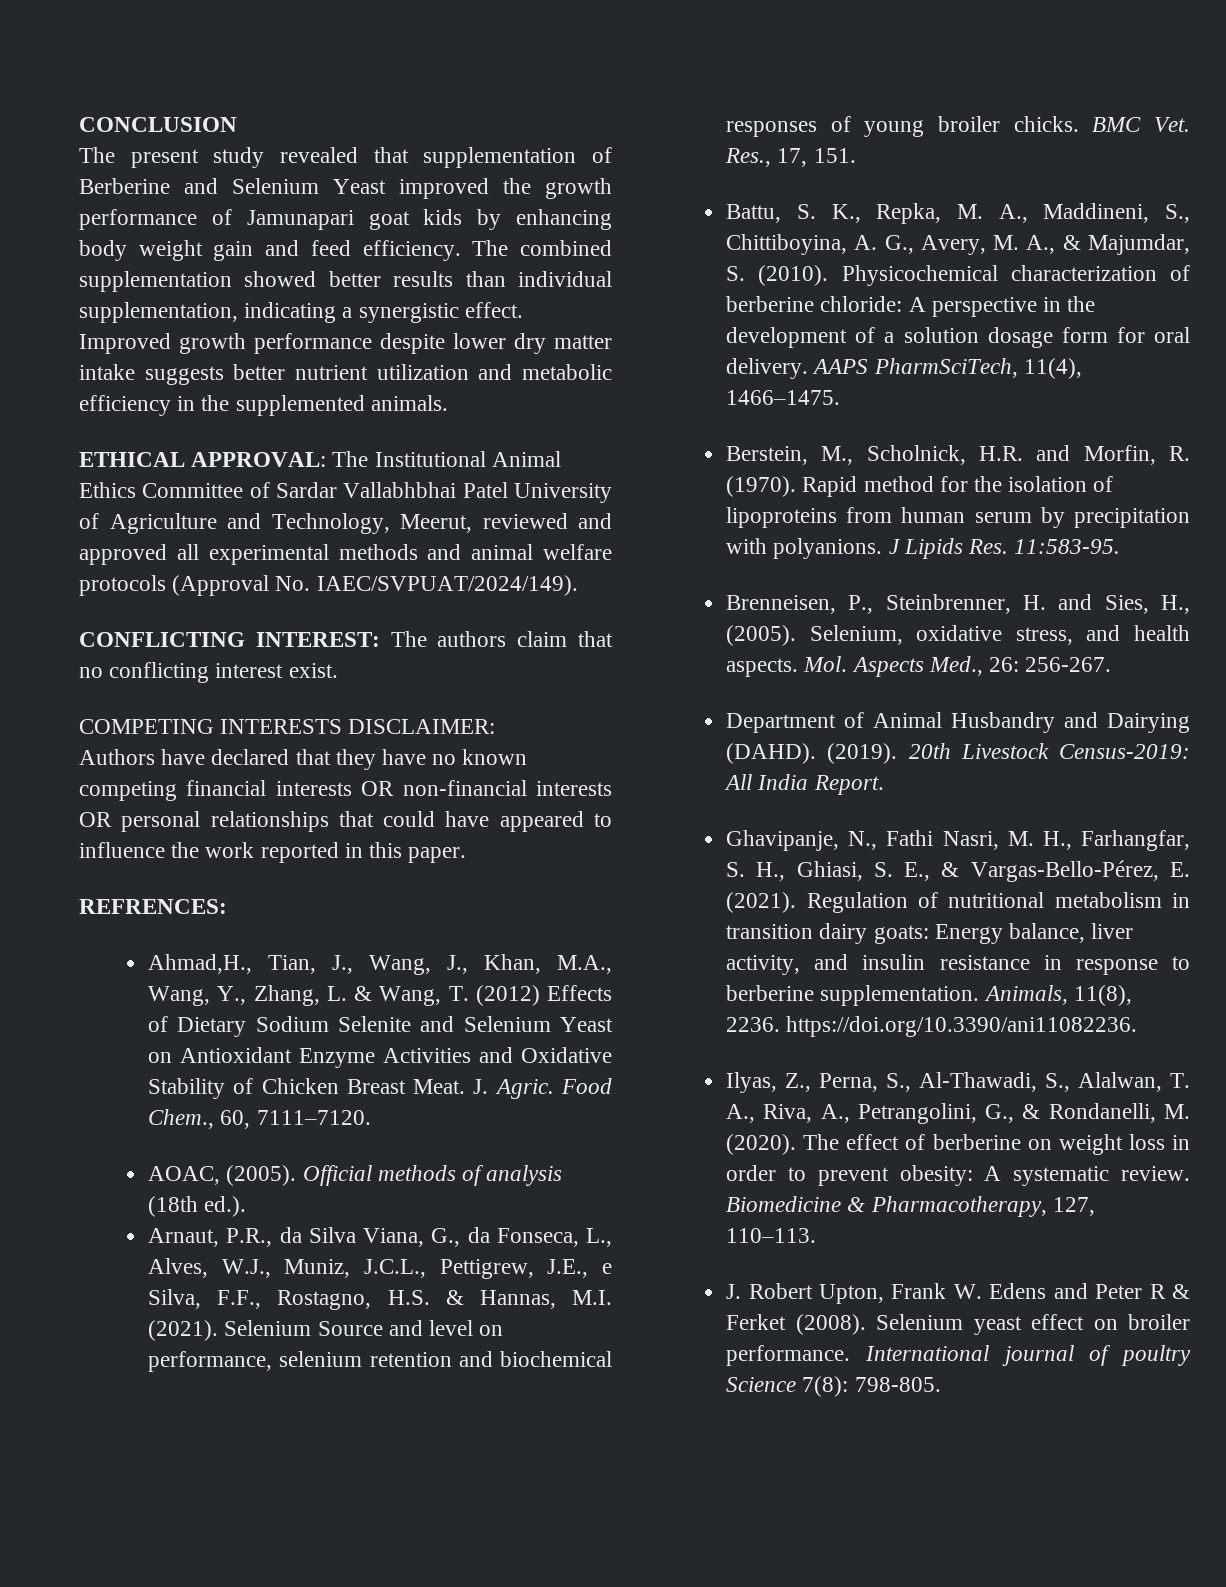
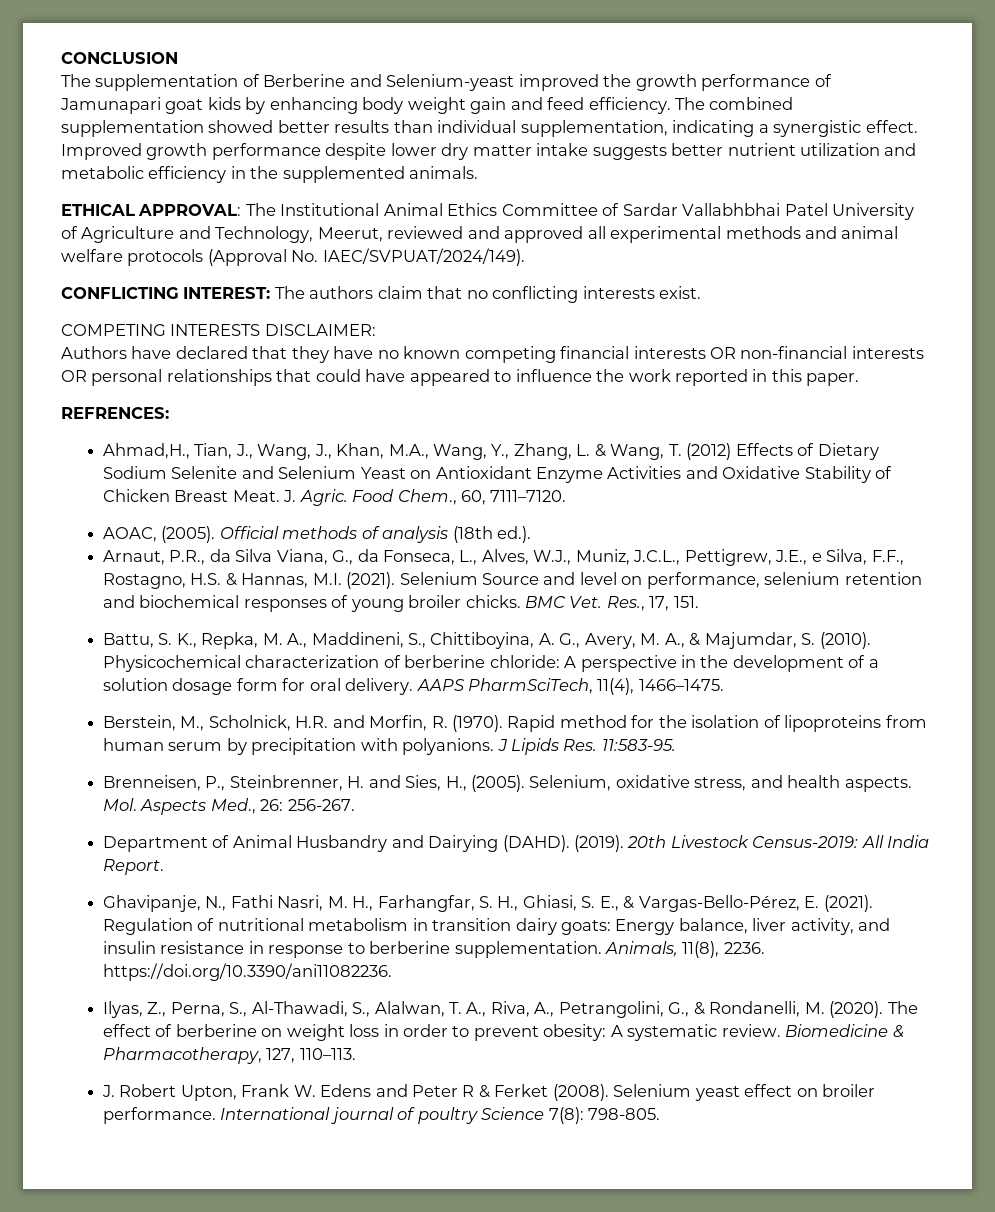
- The present study revealed that supplementation of Berberine and Selenium Yeast improved the growth performance of Jamunapari goat kids by enhancing body weight gain and feed efficiency.
+ The supplementation of Berberine and Selenium-yeast improved the growth performance of Jamunapari goat kids by enhancing body weight gain and feed efficiency.
- CONFLICTING INTEREST: The authors claim that no conflicting interest exist.
+ CONFLICTING INTEREST: The authors claim that no conflicting interests exist.

